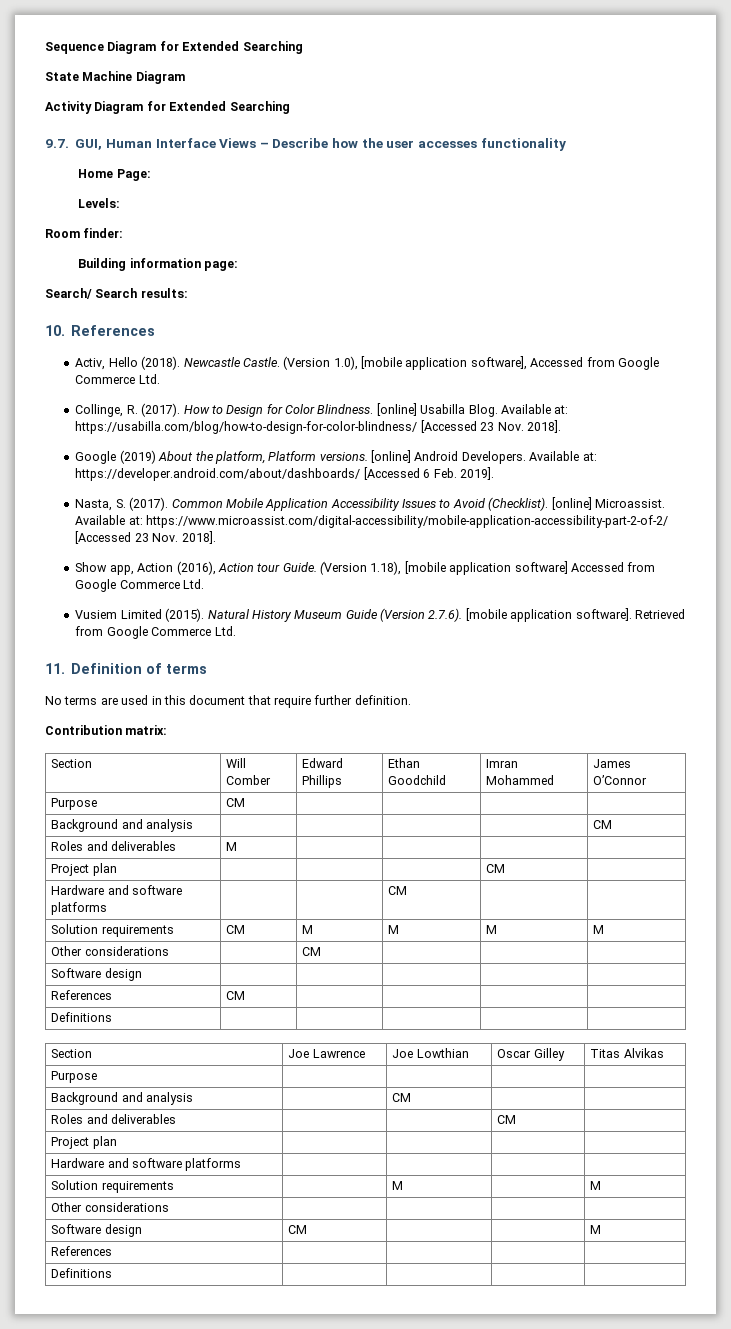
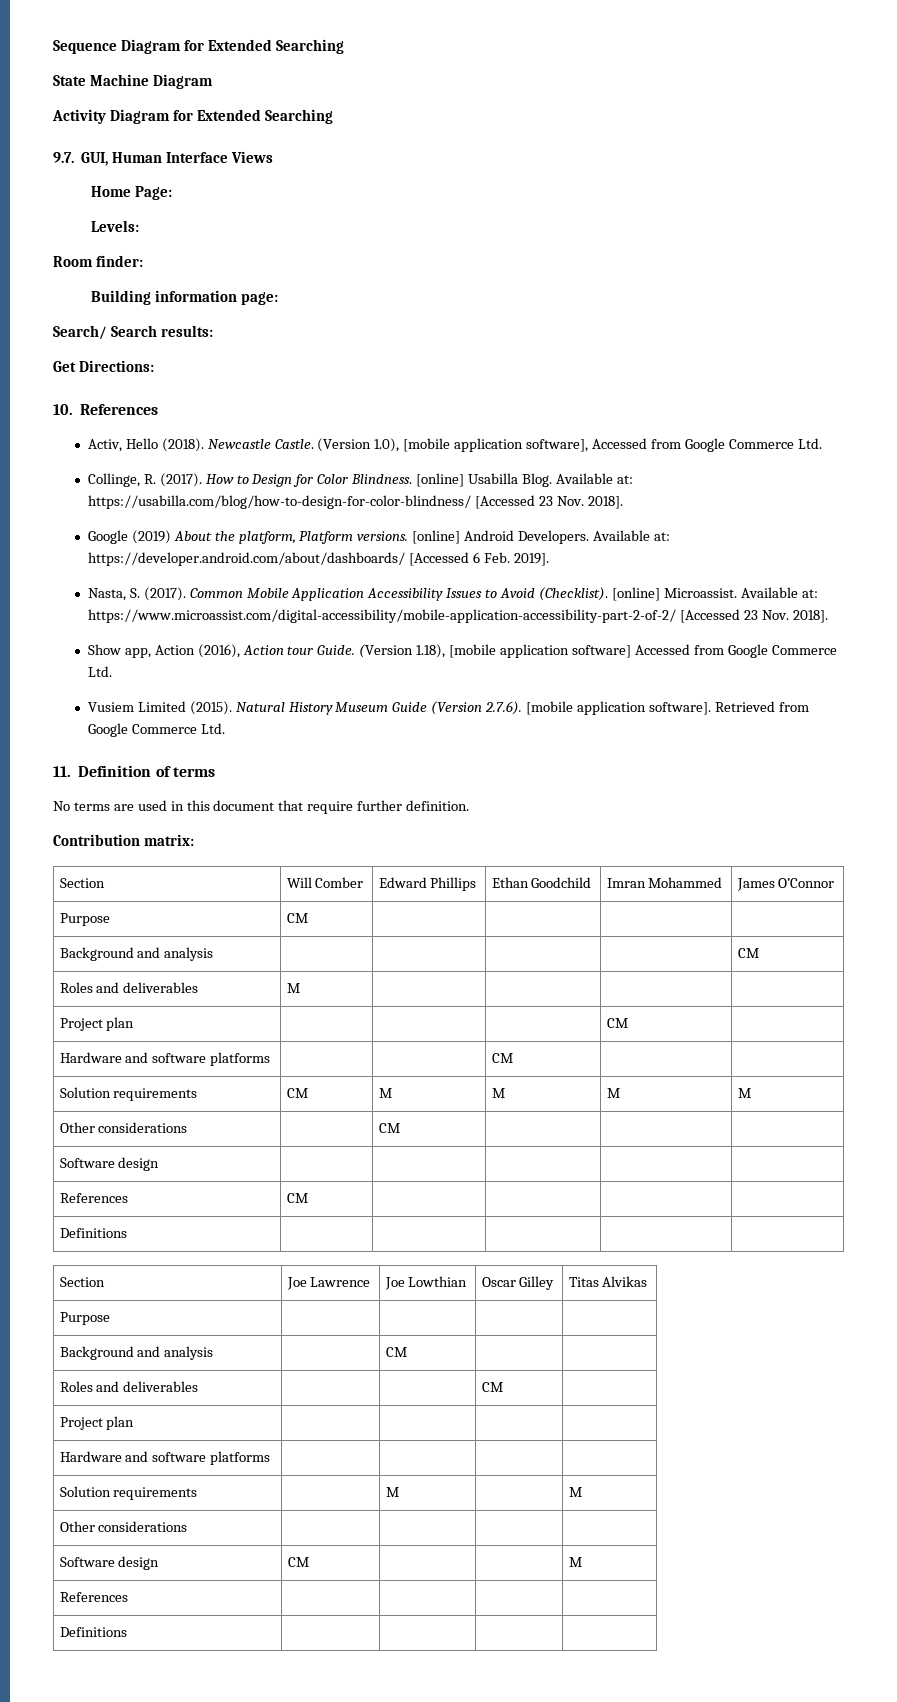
- 9.7. GUI, Human Interface Views – Describe how the user accesses functionality
+ 9.7. GUI, Human Interface Views
+ Get Directions:

